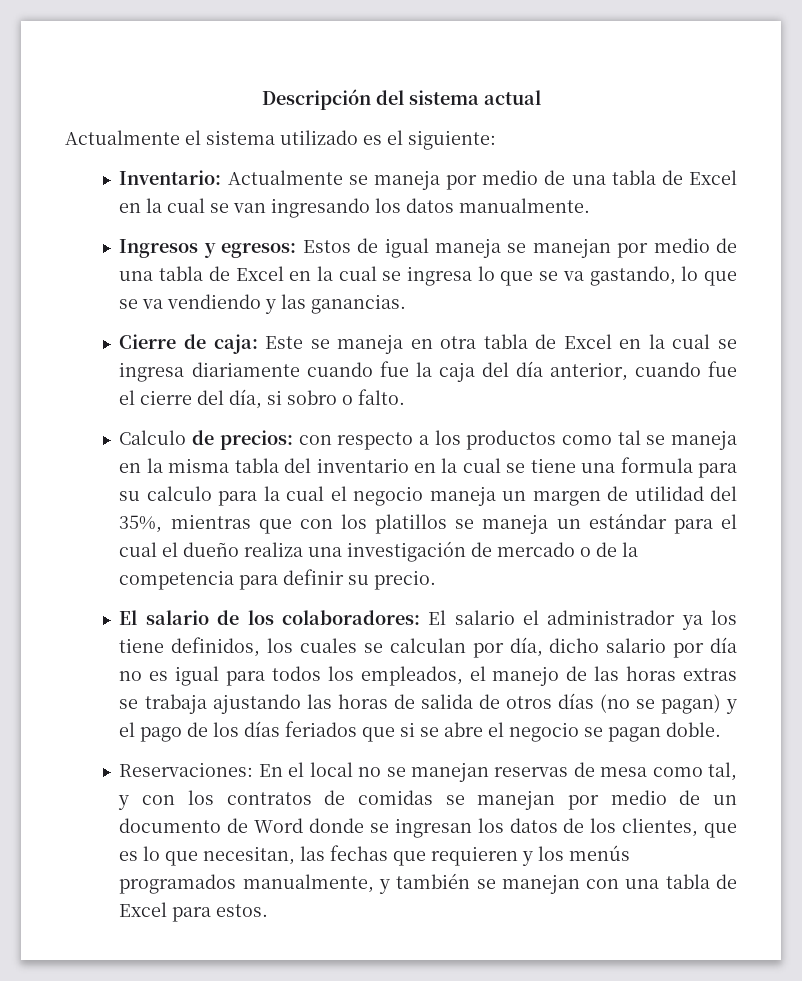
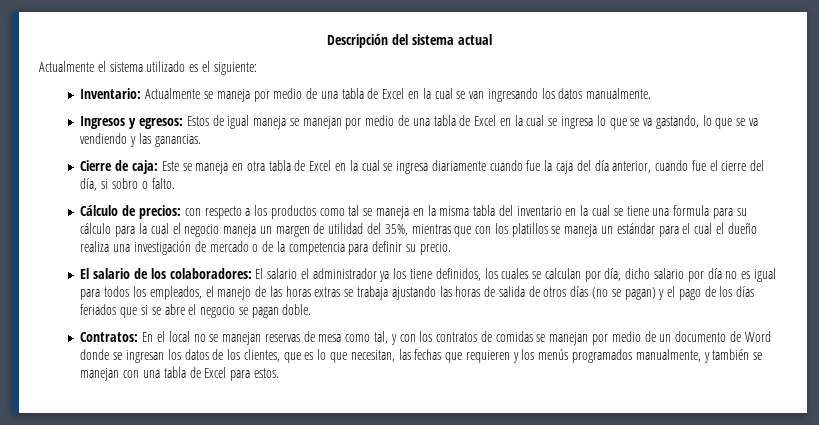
- Calculo de precios:
+ Cálculo de precios:
- con respecto a los productos como tal se maneja en la misma tabla del inventario en la cual se tiene una formula para su calculo para la cual el negocio maneja un margen de utilidad del 35%, mientras que con los platillos se maneja un estándar para el cual el dueño realiza una investigación de mercado o de la competencia para definir su precio.
+ con respecto a los productos como tal se maneja en la misma tabla del inventario en la cual se tiene una formula para su cálculo para la cual el negocio maneja un margen de utilidad del 35%, mientras que con los platillos se maneja un estándar para el cual el dueño realiza una investigación de mercado o de la competencia para definir su precio.
- Reservaciones: En el local no se manejan reservas de mesa como tal, y con los contratos de comidas se manejan por medio de un documento de Word donde se ingresan los datos de los clientes, que es lo que necesitan, las fechas que requieren y los menús programados manualmente, y también se manejan con una tabla de Excel para estos.
+ Contratos: En el local no se manejan reservas de mesa como tal, y con los contratos de comidas se manejan por medio de un documento de Word donde se ingresan los datos de los clientes, que es lo que necesitan, las fechas que requieren y los menús programados manualmente, y también se manejan con una tabla de Excel para estos.

